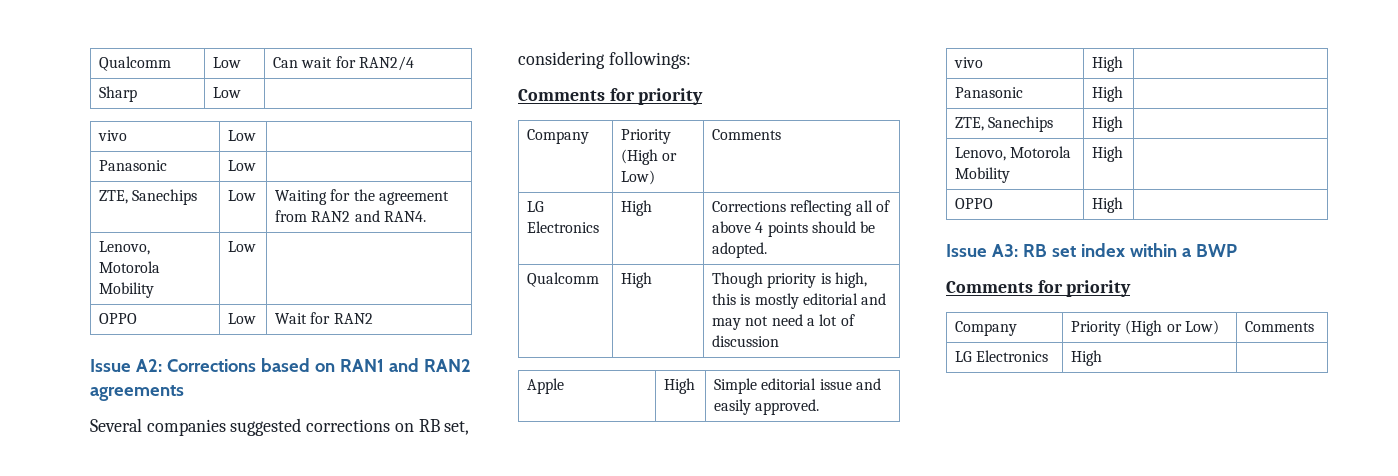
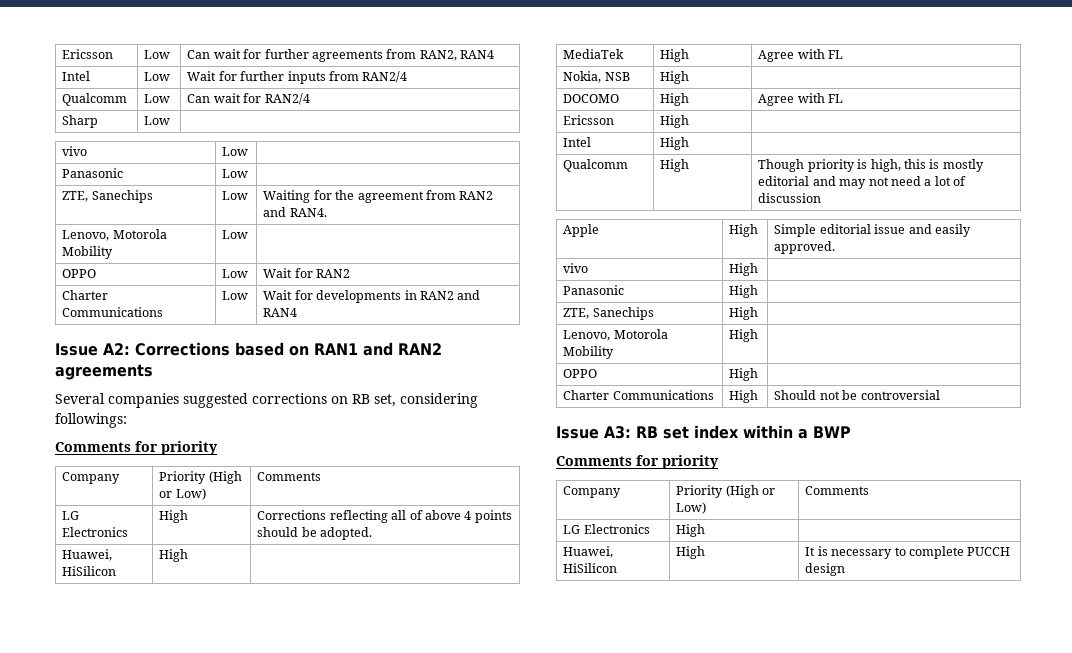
+ Ericsson | Low | Can wait for further agreements from RAN2, RAN4
+ Intel | Low | Wait for further inputs from RAN2/4
+ Charter Communications | Low | Wait for developments in RAN2 and RAN4
  LG Electronics | High | Corrections reflecting all of above 4 points should be adopted.
+ Huawei, HiSilicon | High |
+ MediaTek | High | Agree with FL
+ Nokia, NSB | High |
+ DOCOMO | High | Agree with FL
+ Ericsson | High |
+ Intel | High |
+ Charter Communications | High | Should not be controversial
+ Huawei, HiSilicon | High | It is necessary to complete PUCCH design

